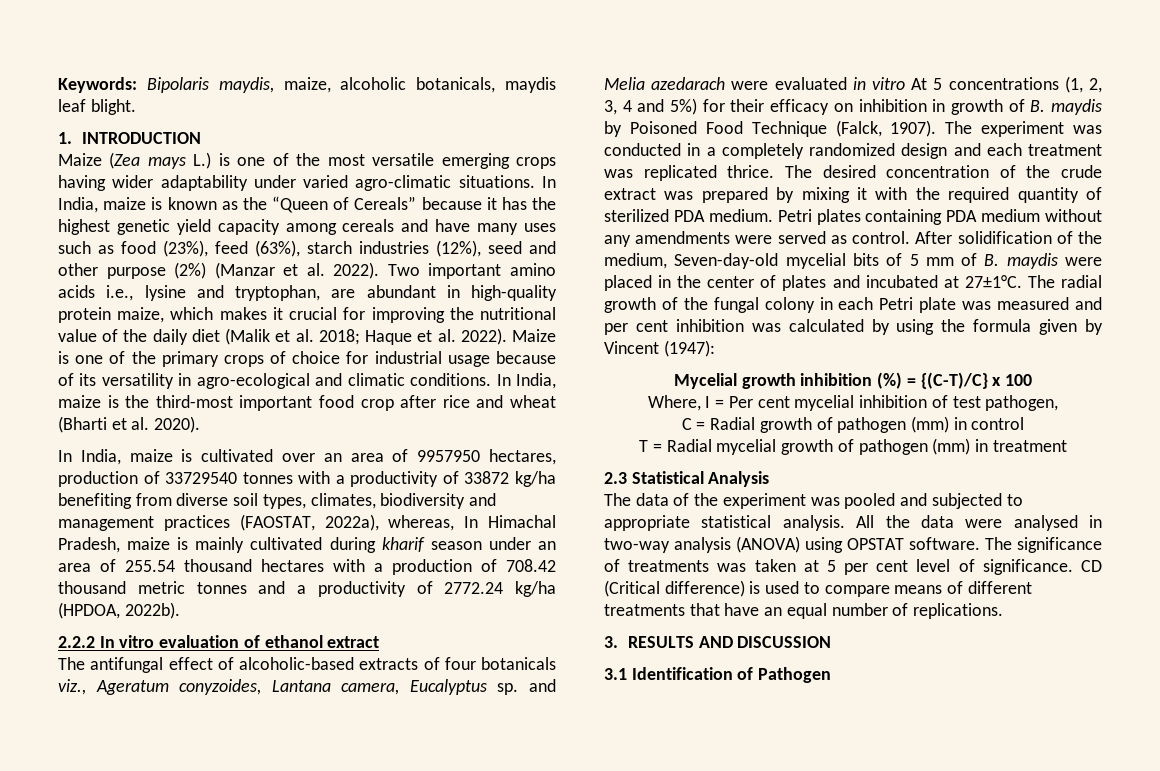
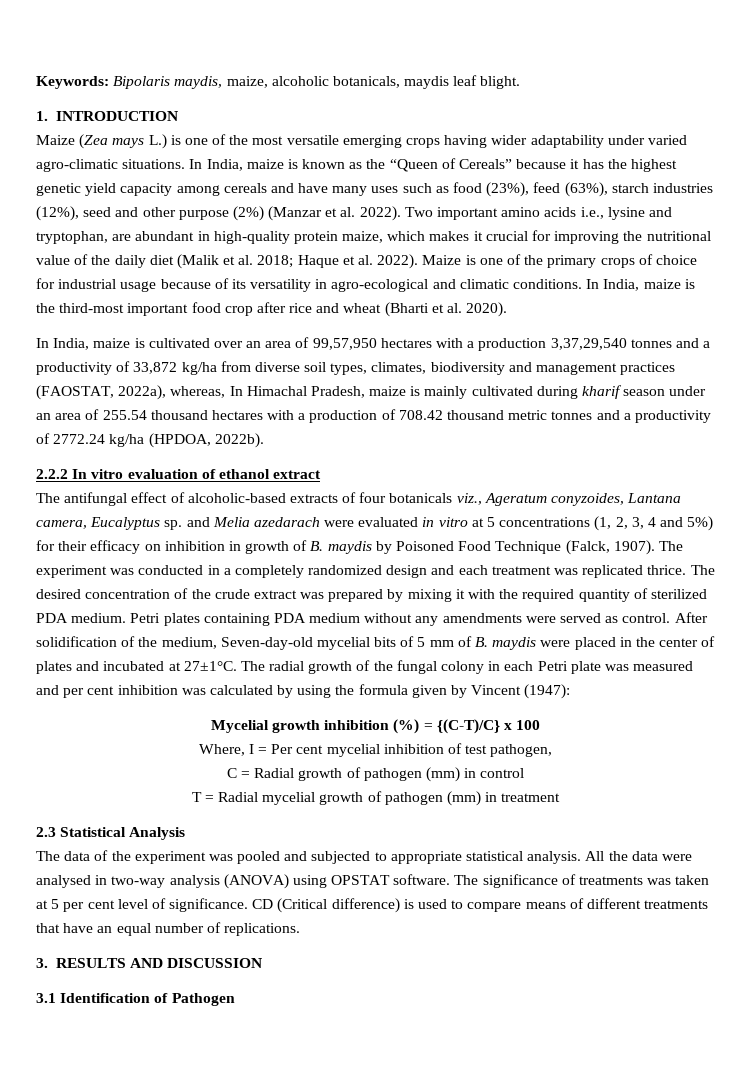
- In India, maize is cultivated over an area of 9957950 hectares, production of 33729540 tonnes with a productivity of 33872 kg/ha benefiting from diverse soil types, climates, biodiversity and management practices (FAOSTAT, 2022a), whereas, In Himachal Pradesh, maize is mainly cultivated during kharif season under an area of 255.54 thousand hectares with a production of 708.42 thousand metric tonnes and a productivity of 2772.24 kg/ha (HPDOA, 2022b).
+ In India, maize is cultivated over an area of 99,57,950 hectares with a production 3,37,29,540 tonnes and a productivity of 33,872 kg/ha from diverse soil types, climates, biodiversity and management practices (FAOSTAT, 2022a), whereas, In Himachal Pradesh, maize is mainly cultivated during kharif season under an area of 255.54 thousand hectares with a production of 708.42 thousand metric tonnes and a productivity of 2772.24 kg/ha (HPDOA, 2022b).
- The antifungal effect of alcoholic-based extracts of four botanicals viz., Ageratum conyzoides, Lantana camera, Eucalyptus sp. and Melia azedarach were evaluated in vitro At 5 concentrations (1, 2, 3, 4 and 5%) for their efficacy on inhibition in growth of B. maydis by Poisoned Food Technique (Falck, 1907).
+ The antifungal effect of alcoholic-based extracts of four botanicals viz., Ageratum conyzoides, Lantana camera, Eucalyptus sp. and Melia azedarach were evaluated in vitro at 5 concentrations (1, 2, 3, 4 and 5%) for their efficacy on inhibition in growth of B. maydis by Poisoned Food Technique (Falck, 1907).

